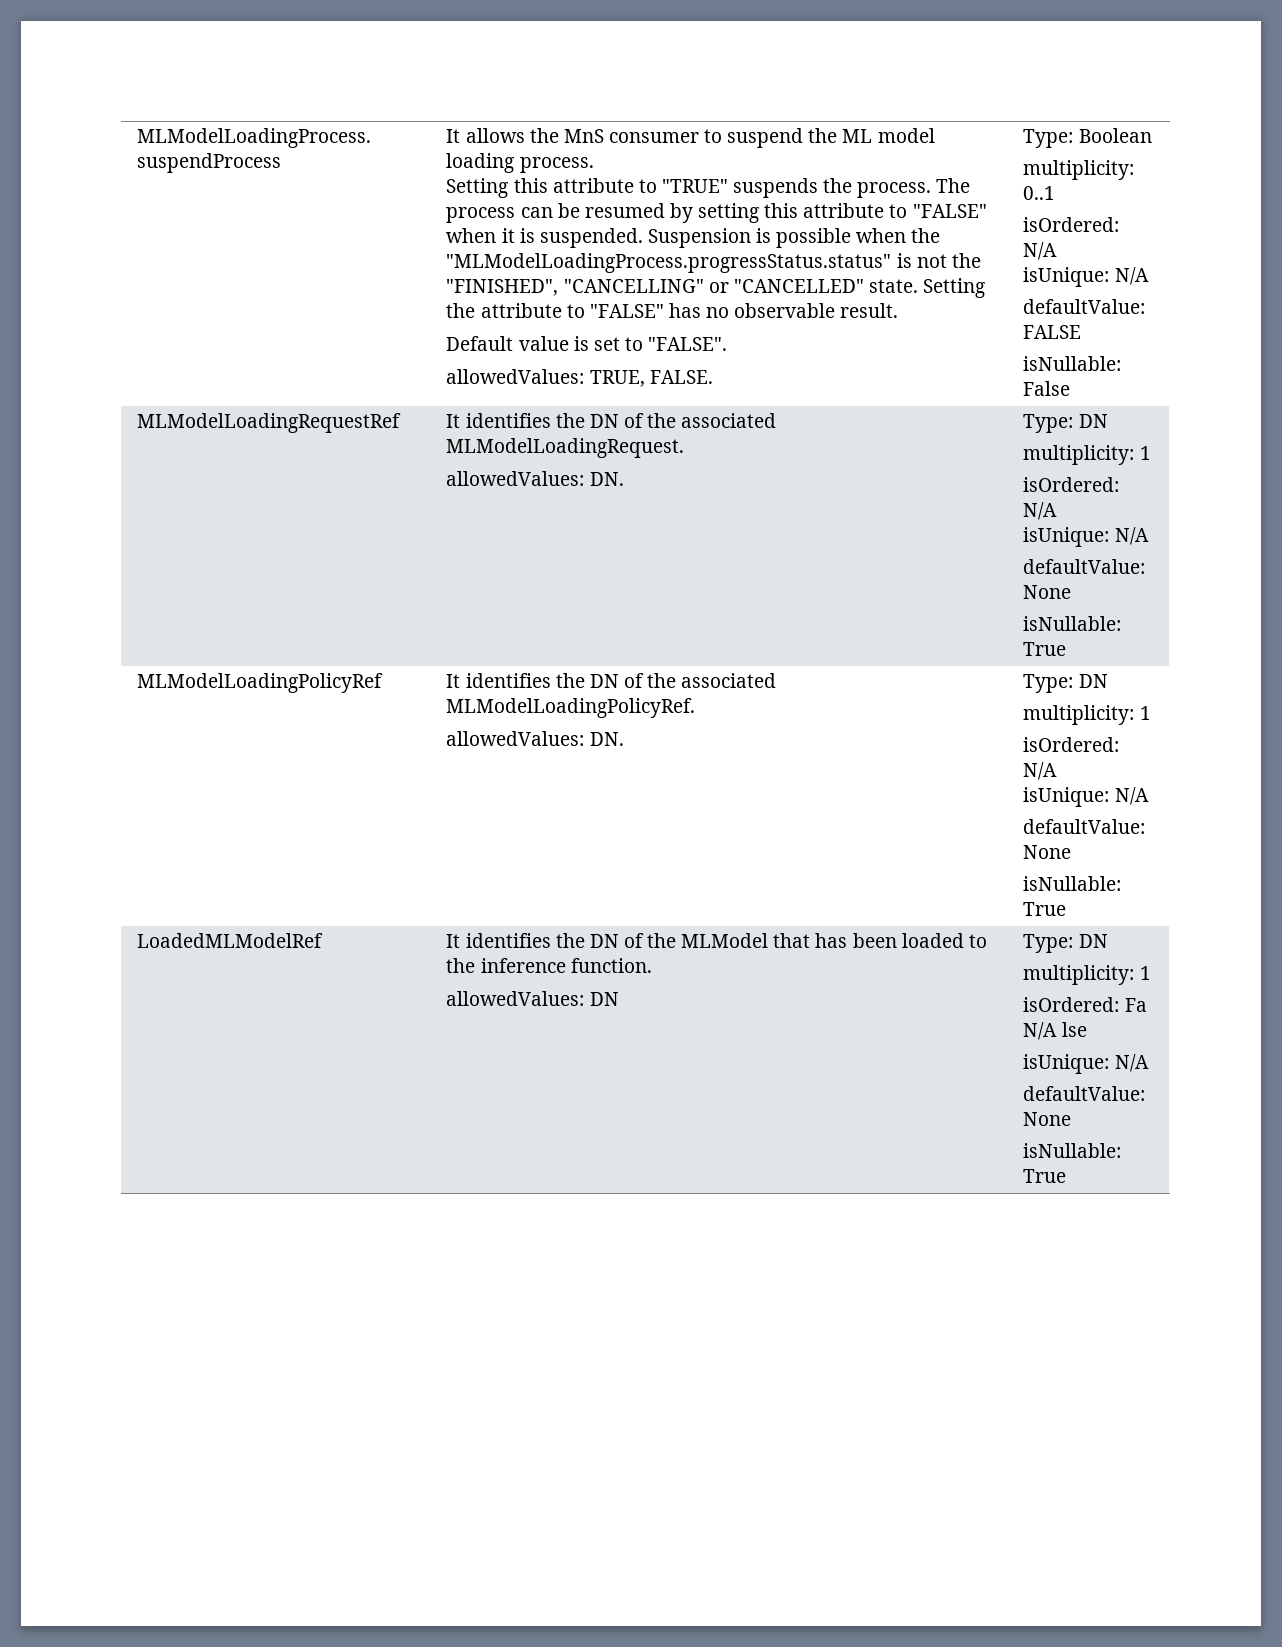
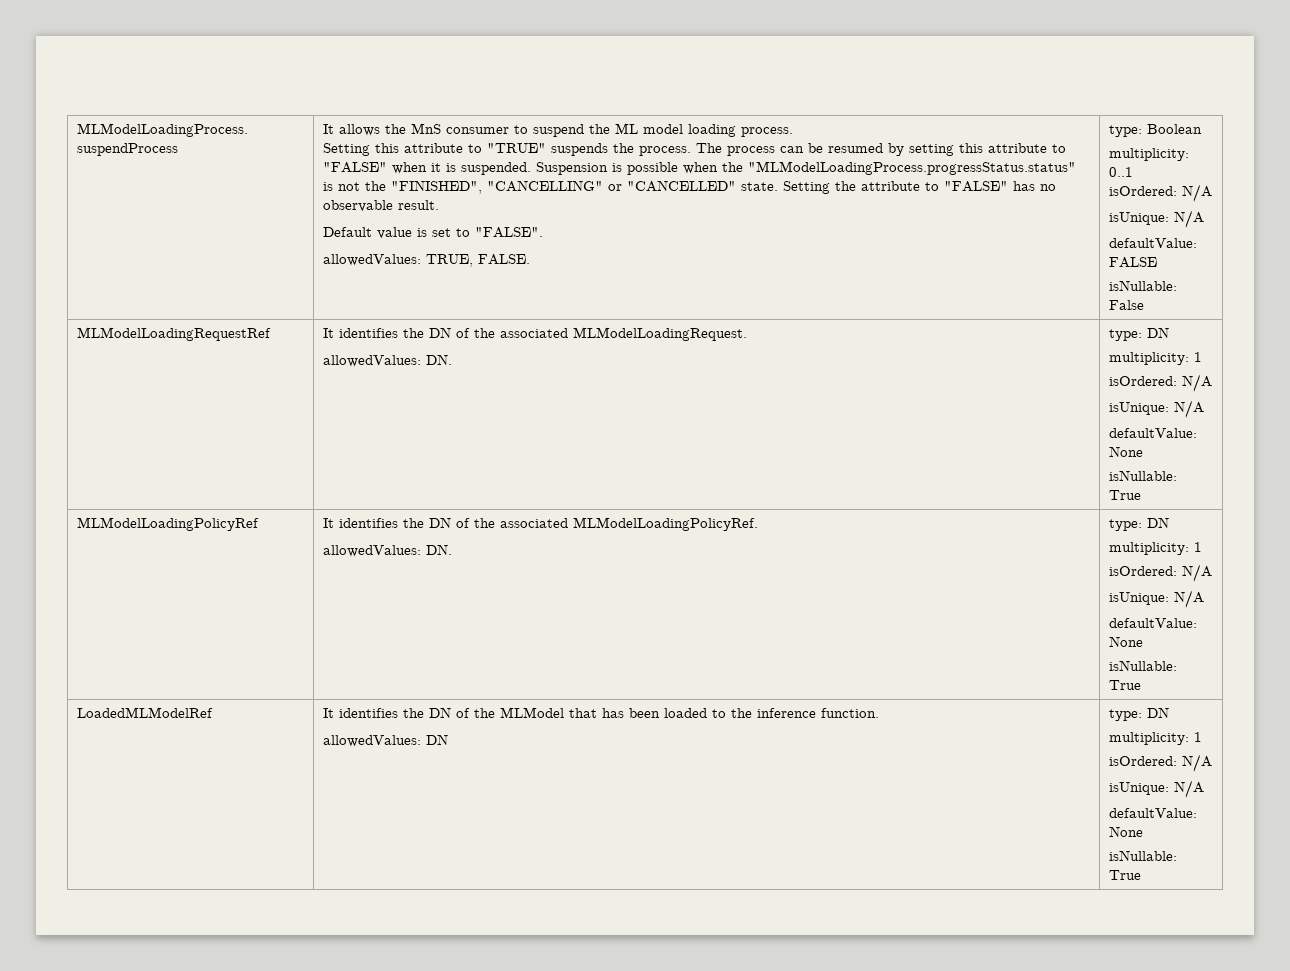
- Type: Boolean
+ type: Boolean
  MLModelLoadingRequestRef | It identifies the DN of the associated MLModelLoadingRequest.
- allowedValues: DN. | Type: DN
+ allowedValues: DN. | type: DN
  MLModelLoadingPolicyRef | It identifies the DN of the associated MLModelLoadingPolicyRef.
- allowedValues: DN. | Type: DN
+ allowedValues: DN. | type: DN
  LoadedMLModelRef | It identifies the DN of the MLModel that has been loaded to the inference function.
- allowedValues: DN | Type: DN
+ allowedValues: DN | type: DN
  multiplicity: 1
- isOrdered: Fa N/A lse
+ isOrdered: N/A

